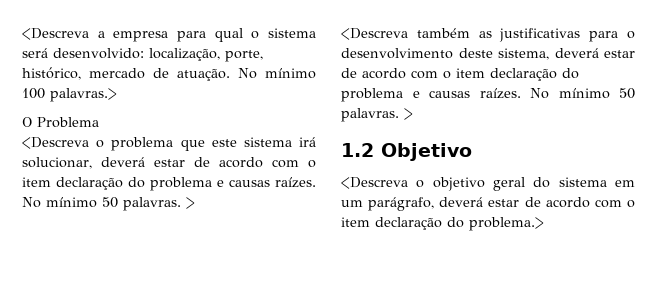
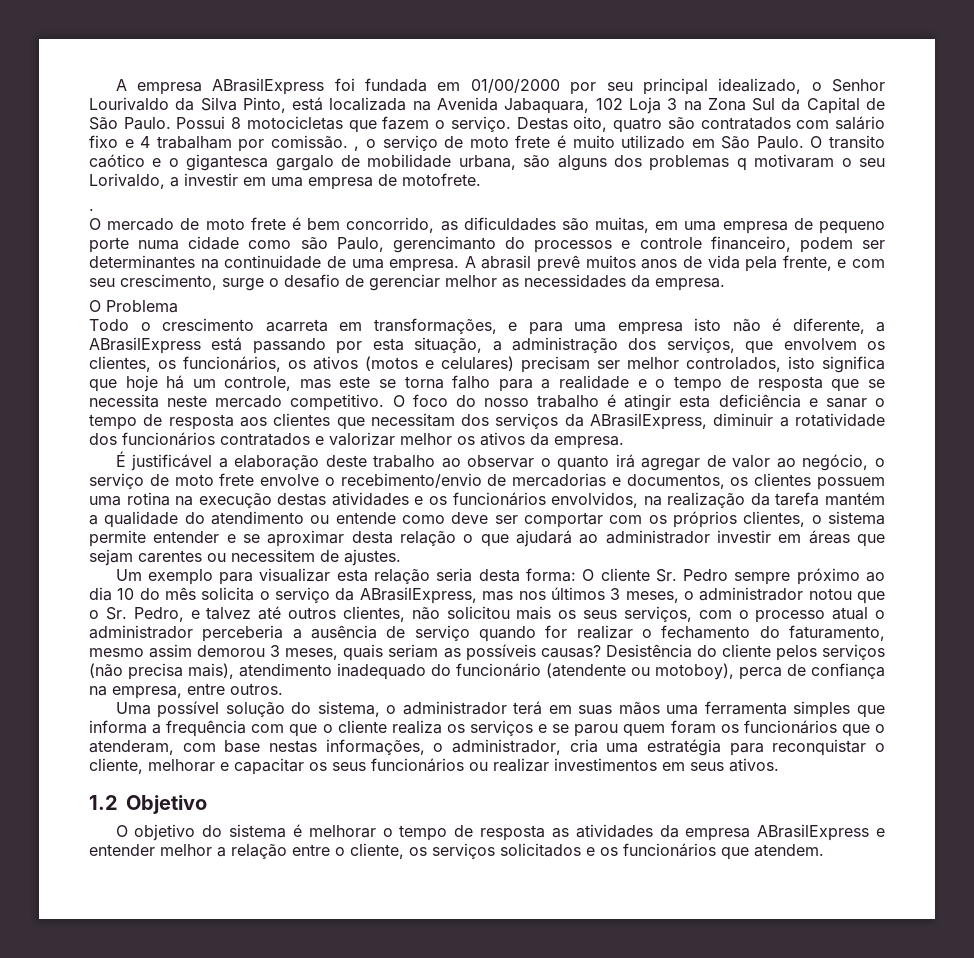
- <Descreva a empresa para qual o sistema será desenvolvido: localização, porte, histórico, mercado de atuação. No mínimo 100 palavras.>
+ A empresa ABrasilExpress foi fundada em 01/00/2000 por seu principal idealizado, o Senhor Lourivaldo da Silva Pinto, está localizada na Avenida Jabaquara, 102 Loja 3 na Zona Sul da Capital de São Paulo. Possui 8 motocicletas que fazem o serviço. Destas oito, quatro são contratados com salário fixo e 4 trabalham por comissão. , o serviço de moto frete é muito utilizado em São Paulo. O transito caótico e o gigantesca gargalo de mobilidade urbana, são alguns dos problemas q motivaram o seu Lorivaldo, a investir em uma empresa de motofrete.
+ .
+ O mercado de moto frete é bem concorrido, as dificuldades são muitas, em uma empresa de pequeno porte numa cidade como são Paulo, gerencimanto do processos e controle financeiro, podem ser determinantes na continuidade de uma empresa. A abrasil prevê muitos anos de vida pela frente, e com seu crescimento, surge o desafio de gerenciar melhor as necessidades da empresa.
  O Problema
- <Descreva o problema que este sistema irá solucionar, deverá estar de acordo com o item declaração do problema e causas raízes. No mínimo 50 palavras. >
- <Descreva também as justificativas para o desenvolvimento deste sistema, deverá estar de acordo com o item declaração do problema e causas raízes. No mínimo 50 palavras. >
+ Todo o crescimento acarreta em transformações, e para uma empresa isto não é diferente, a ABrasilExpress está passando por esta situação, a administração dos serviços, que envolvem os clientes, os funcionários, os ativos (motos e celulares) precisam ser melhor controlados, isto significa que hoje há um controle, mas este se torna falho para a realidade e o tempo de resposta que se necessita neste mercado competitivo. O foco do nosso trabalho é atingir esta deficiência e sanar o tempo de resposta aos clientes que necessitam dos serviços da ABrasilExpress, diminuir a rotatividade dos funcionários contratados e valorizar melhor os ativos da empresa.
+ É justificável a elaboração deste trabalho ao observar o quanto irá agregar de valor ao negócio, o serviço de moto frete envolve o recebimento/envio de mercadorias e documentos, os clientes possuem uma rotina na execução destas atividades e os funcionários envolvidos, na realização da tarefa mantém a qualidade do atendimento ou entende como deve ser comportar com os próprios clientes, o sistema permite entender e se aproximar desta relação o que ajudará ao administrador investir em áreas que sejam carentes ou necessitem de ajustes.
+ Um exemplo para visualizar esta relação seria desta forma: O cliente Sr. Pedro sempre próximo ao dia 10 do mês solicita o serviço da ABrasilExpress, mas nos últimos 3 meses, o administrador notou que o Sr. Pedro, e talvez até outros clientes, não solicitou mais os seus serviços, com o processo atual o administrador perceberia a ausência de serviço quando for realizar o fechamento do faturamento, mesmo assim demorou 3 meses, quais seriam as possíveis causas? Desistência do cliente pelos serviços (não precisa mais), atendimento inadequado do funcionário (atendente ou motoboy), perca de confiança na empresa, entre outros.
+ Uma possível solução do sistema, o administrador terá em suas mãos uma ferramenta simples que informa a frequência com que o cliente realiza os serviços e se parou quem foram os funcionários que o atenderam, com base nestas informações, o administrador, cria uma estratégia para reconquistar o cliente, melhorar e capacitar os seus funcionários ou realizar investimentos em seus ativos.
  1.2 Objetivo
- <Descreva o objetivo geral do sistema em um parágrafo, deverá estar de acordo com o item declaração do problema.>
+ O objetivo do sistema é melhorar o tempo de resposta as atividades da empresa ABrasilExpress e entender melhor a relação entre o cliente, os serviços solicitados e os funcionários que atendem.

